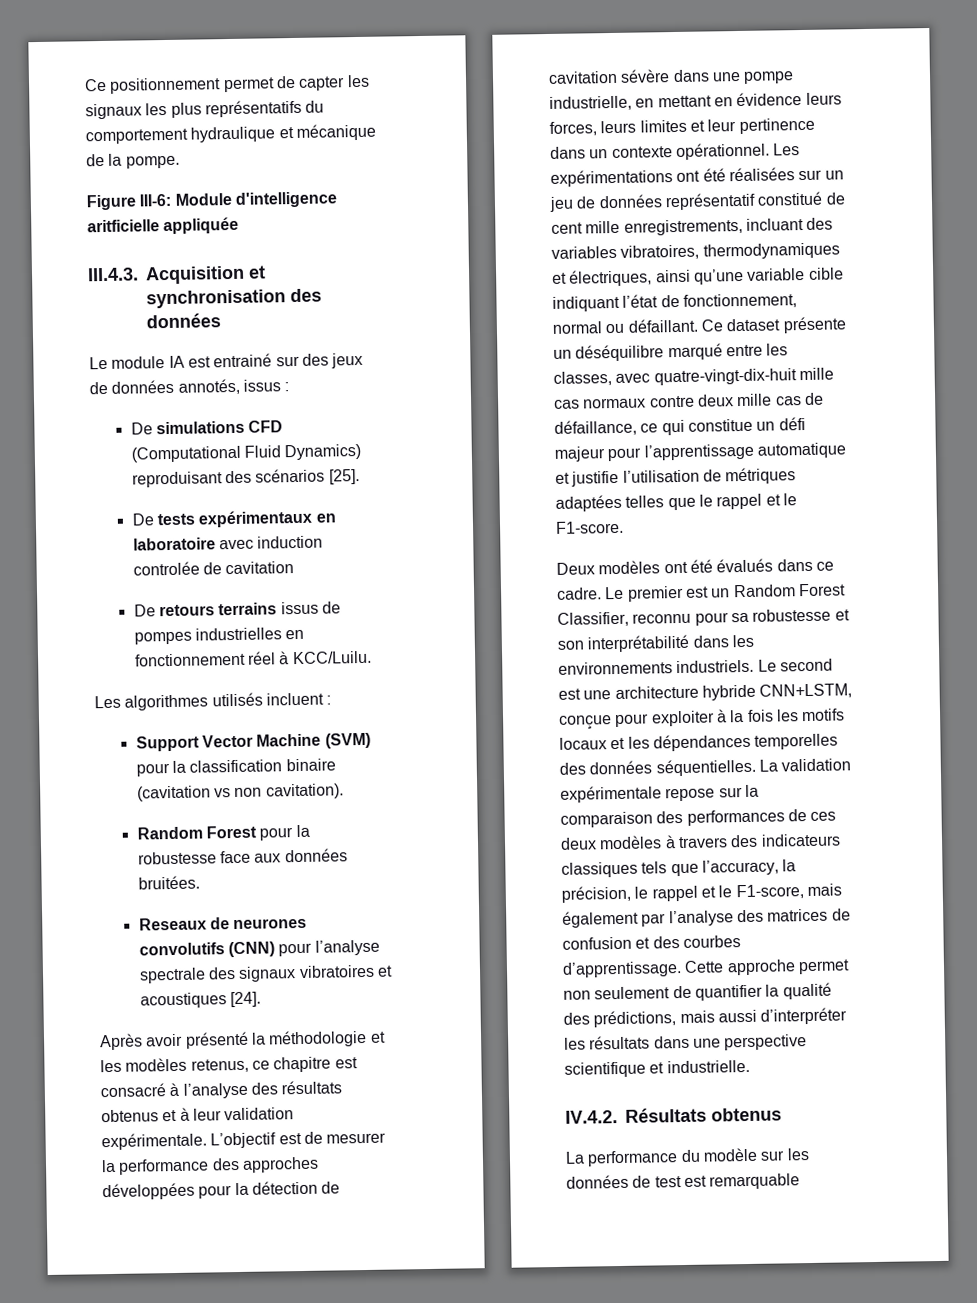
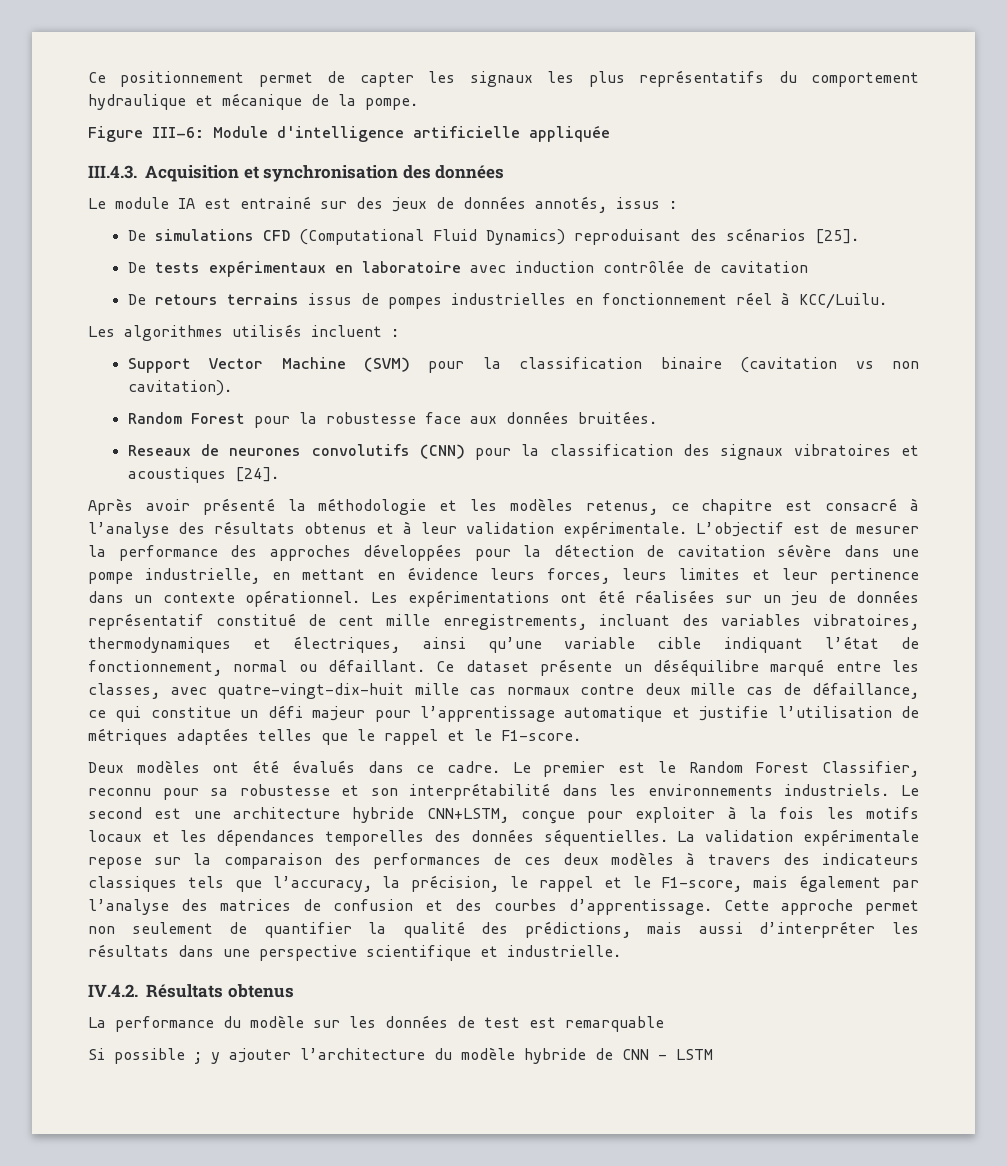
- Figure III-6: Module d'intelligence aritficielle appliquée
+ Figure III-6: Module d'intelligence artificielle appliquée
- De tests expérimentaux en laboratoire avec induction controlée de cavitation
+ De tests expérimentaux en laboratoire avec induction contrôlée de cavitation
- Reseaux de neurones convolutifs (CNN) pour l’analyse spectrale des signaux vibratoires et acoustiques [24].
+ Reseaux de neurones convolutifs (CNN) pour la classification des signaux vibratoires et acoustiques [24].
- Le premier est un Random Forest Classifier, reconnu pour sa robustesse et son interprétabilité dans les environnements industriels.
+ Le premier est le Random Forest Classifier, reconnu pour sa robustesse et son interprétabilité dans les environnements industriels.
+ Si possible ; y ajouter l’architecture du modèle hybride de CNN - LSTM

